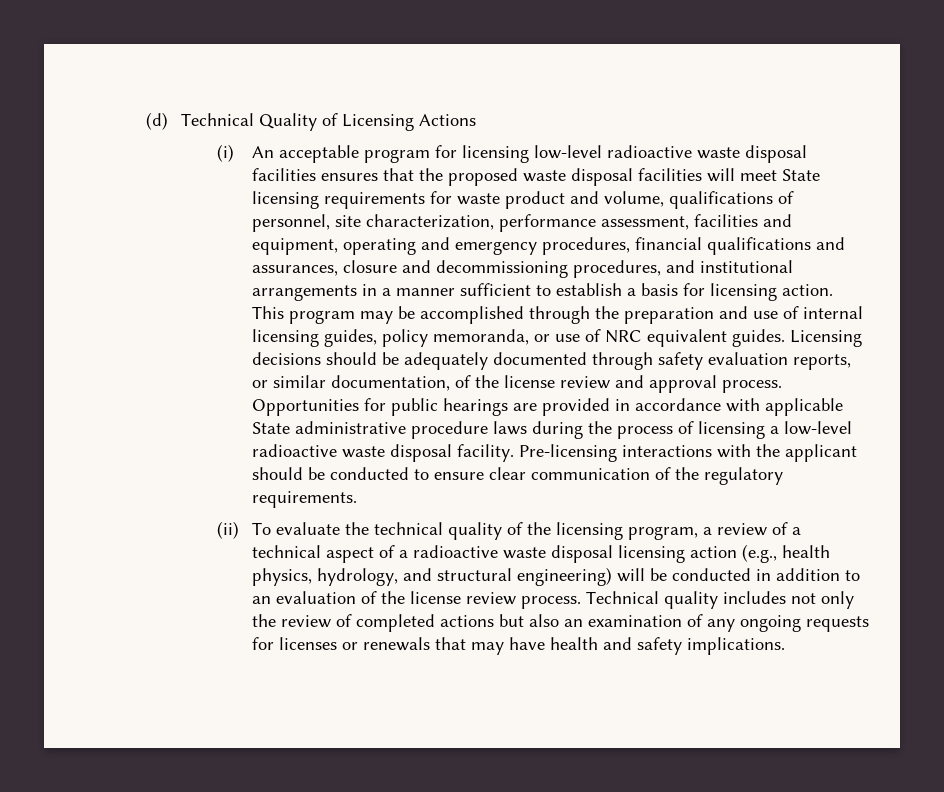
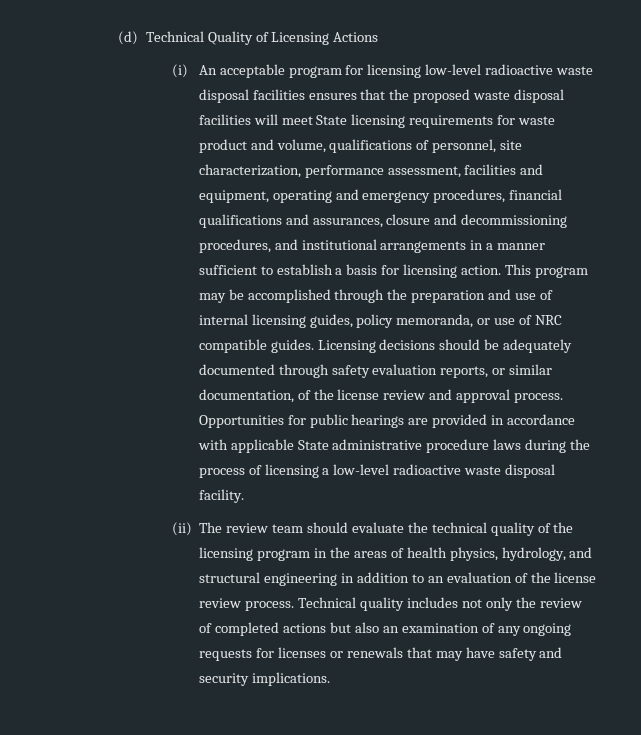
- This program may be accomplished through the preparation and use of internal licensing guides, policy memoranda, or use of NRC equivalent guides.
+ This program may be accomplished through the preparation and use of internal licensing guides, policy memoranda, or use of NRC compatible guides.
- Opportunities for public hearings are provided in accordance with applicable State administrative procedure laws during the process of licensing a low-level radioactive waste disposal facility. Pre-licensing interactions with the applicant should be conducted to ensure clear communication of the regulatory requirements.
- (ii) To evaluate the technical quality of the licensing program, a review of a technical aspect of a radioactive waste disposal licensing action (e.g., health physics, hydrology, and structural engineering) will be conducted in addition to an evaluation of the license review process.
+ Opportunities for public hearings are provided in accordance with applicable State administrative procedure laws during the process of licensing a low-level radioactive waste disposal facility.
+ (ii) The review team should evaluate the technical quality of the licensing program in the areas of health physics, hydrology, and structural engineering in addition to an evaluation of the license review process.
- Technical quality includes not only the review of completed actions but also an examination of any ongoing requests for licenses or renewals that may have health and safety implications.
+ Technical quality includes not only the review of completed actions but also an examination of any ongoing requests for licenses or renewals that may have safety and security implications.

